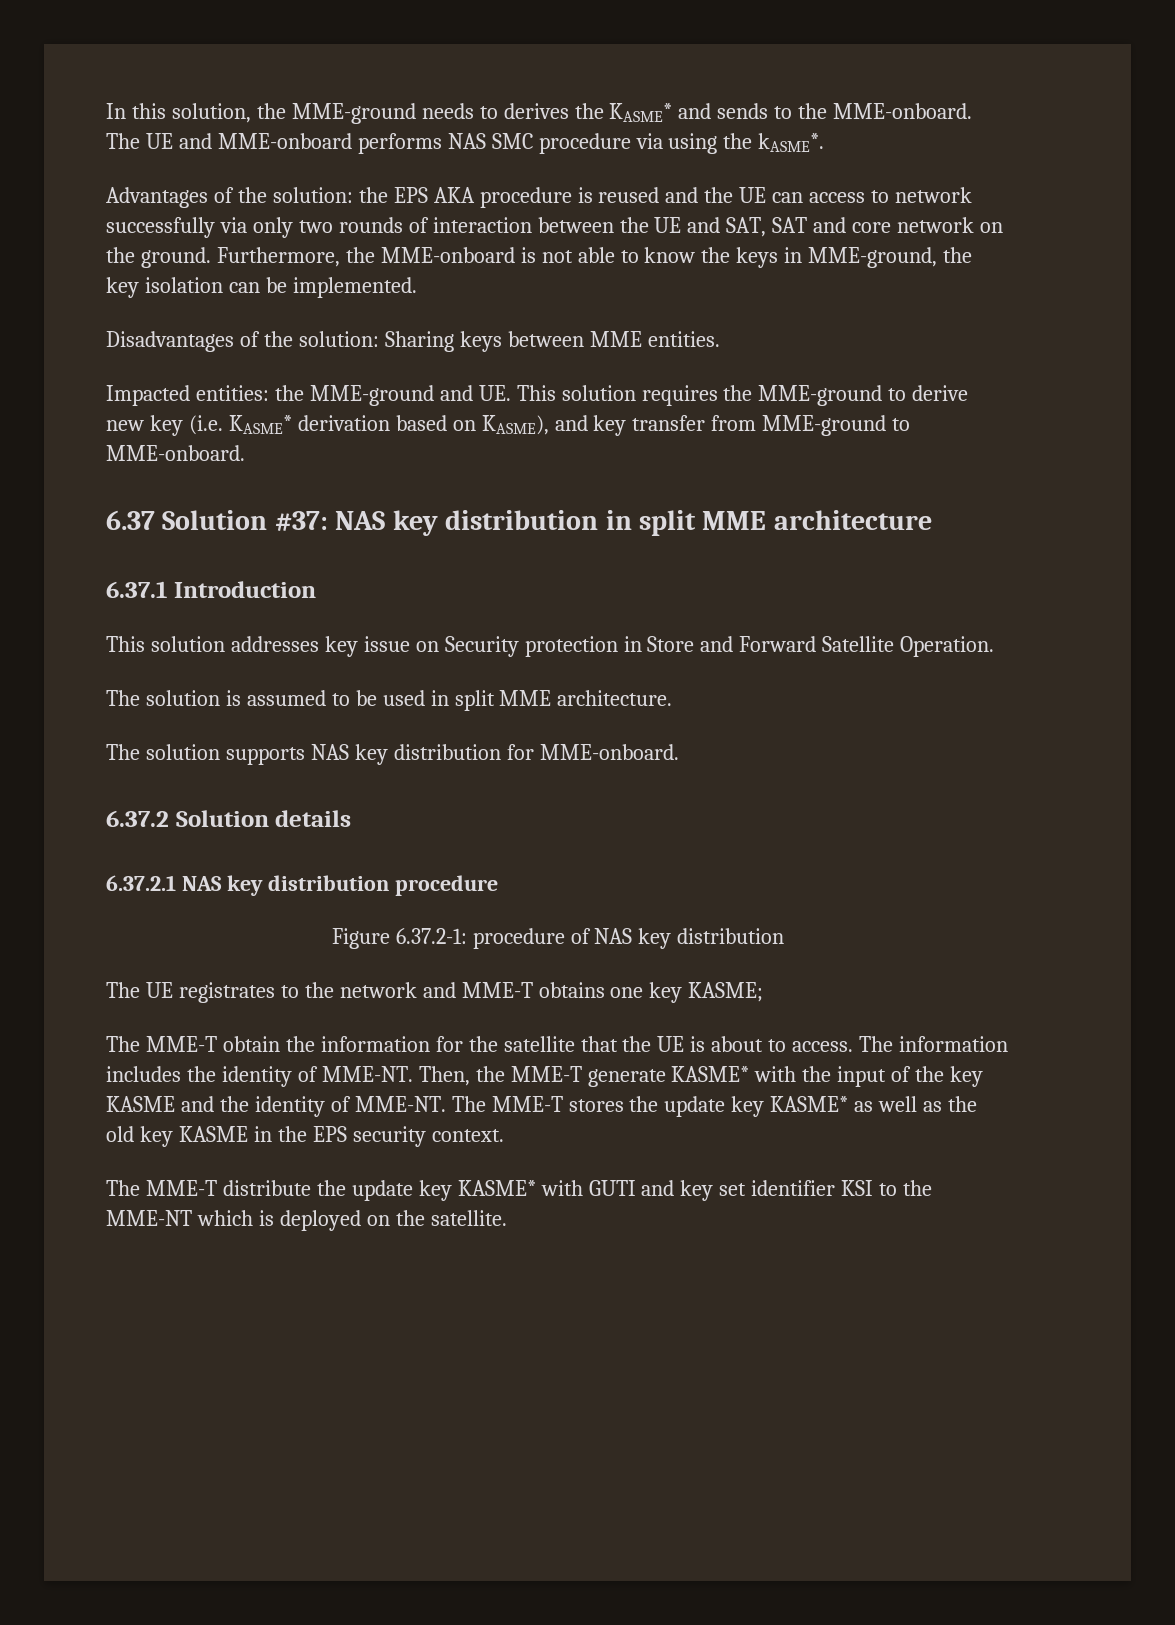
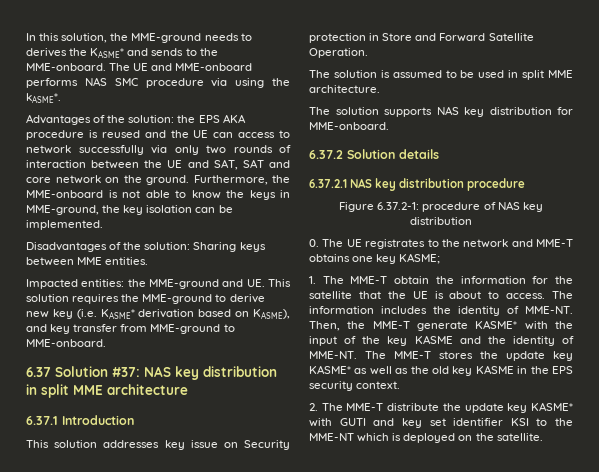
- The UE registrates to the network and MME-T obtains one key KASME;
+ 0. The UE registrates to the network and MME-T obtains one key KASME;
- The MME-T obtain the information for the satellite that the UE is about to access.
+ 1. The MME-T obtain the information for the satellite that the UE is about to access.
- The MME-T distribute the update key KASME* with GUTI and key set identifier KSI to the MME-NT which is deployed on the satellite.
+ 2. The MME-T distribute the update key KASME* with GUTI and key set identifier KSI to the MME-NT which is deployed on the satellite.

